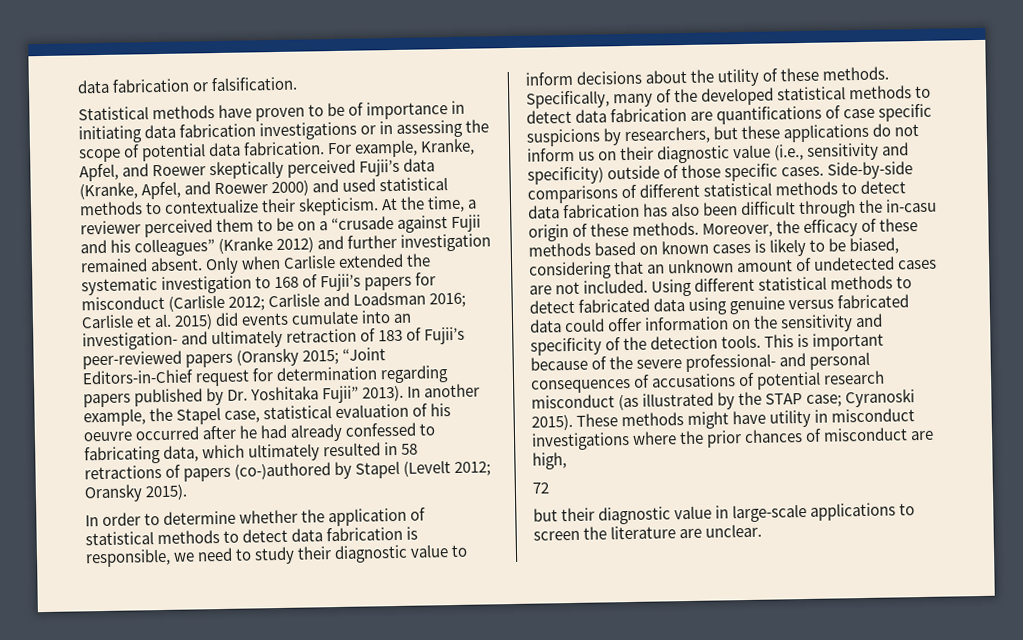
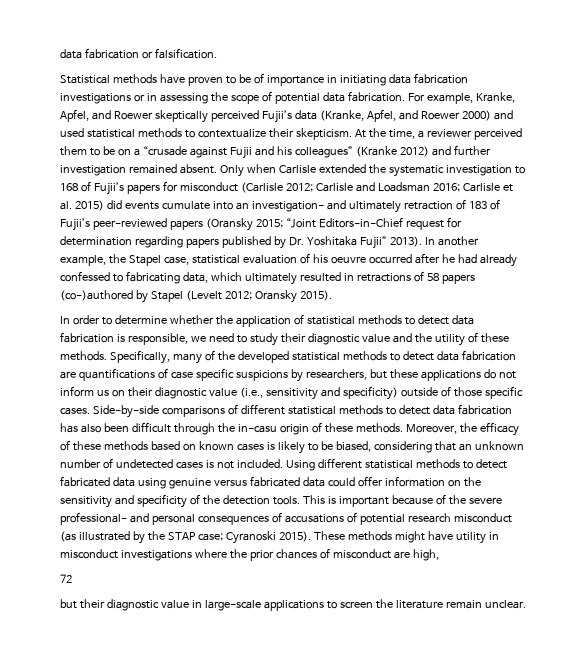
- In another example, the Stapel case, statistical evaluation of his oeuvre occurred after he had already confessed to fabricating data, which ultimately resulted in 58 retractions of papers (co-)authored by Stapel (Levelt 2012; Oransky 2015).
+ In another example, the Stapel case, statistical evaluation of his oeuvre occurred after he had already confessed to fabricating data, which ultimately resulted in retractions of 58 papers (co-)authored by Stapel (Levelt 2012; Oransky 2015).
- In order to determine whether the application of statistical methods to detect data fabrication is responsible, we need to study their diagnostic value to inform decisions about the utility of these methods.
+ In order to determine whether the application of statistical methods to detect data fabrication is responsible, we need to study their diagnostic value and the utility of these methods.
- Moreover, the efficacy of these methods based on known cases is likely to be biased, considering that an unknown amount of undetected cases are not included.
+ Moreover, the efficacy of these methods based on known cases is likely to be biased, considering that an unknown number of undetected cases is not included.
- but their diagnostic value in large-scale applications to screen the literature are unclear.
+ but their diagnostic value in large-scale applications to screen the literature remain unclear.

